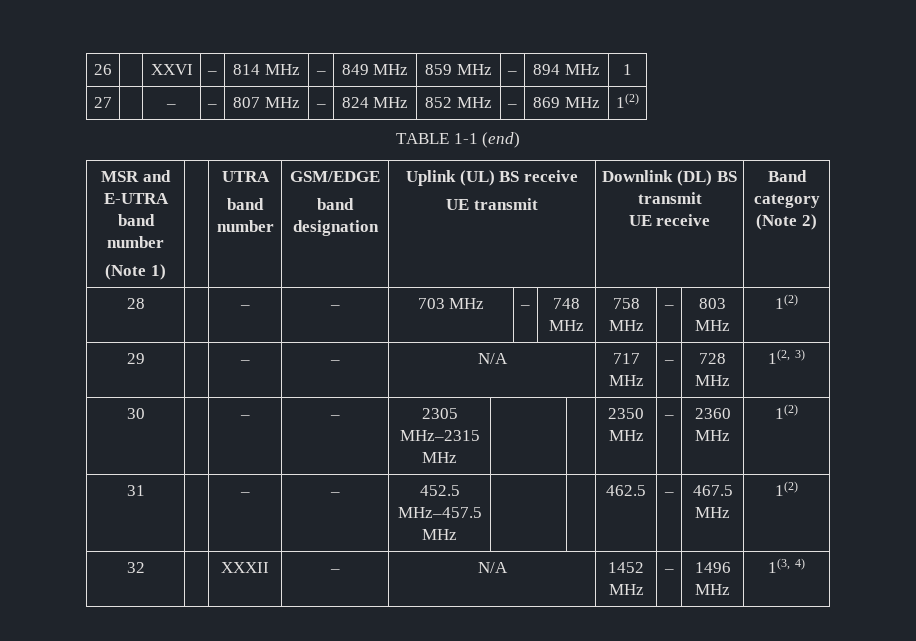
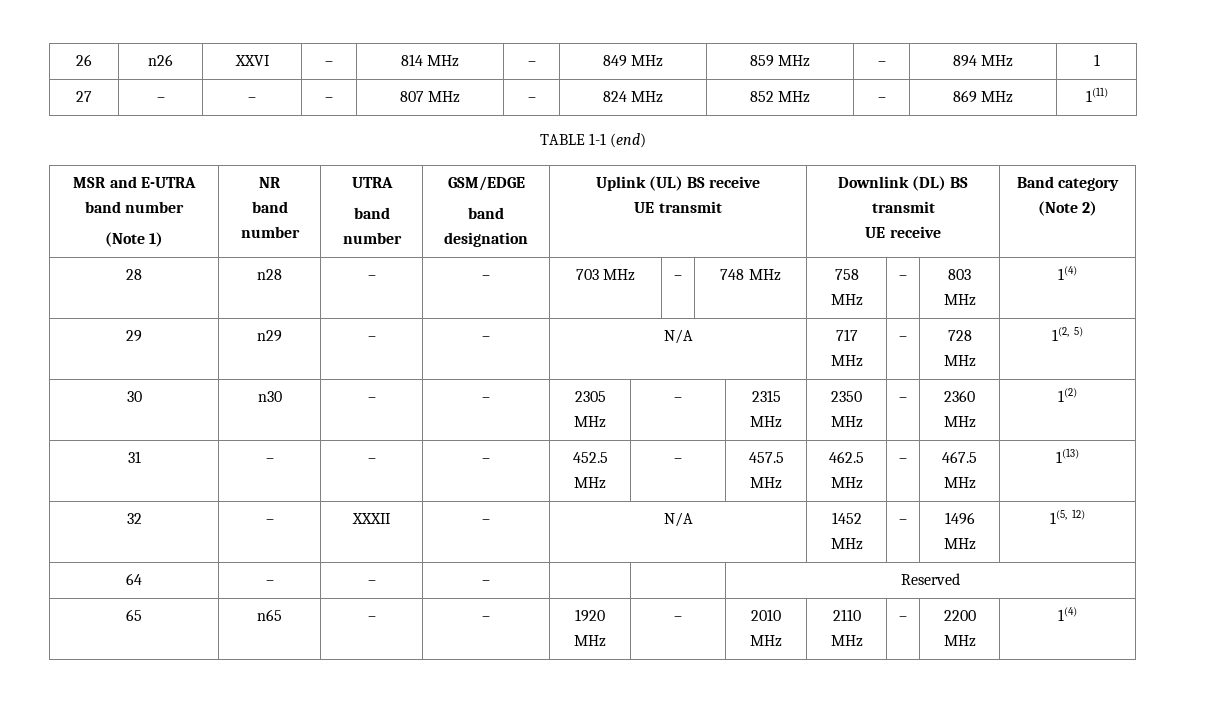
- 26 | | XXVI | – | 814 MHz | – | 849 MHz | 859 MHz | – | 894 MHz | 1
+ 26 | n26 | XXVI | – | 814 MHz | – | 849 MHz | 859 MHz | – | 894 MHz | 1
- 27 | | – | – | 807 MHz | – | 824 MHz | 852 MHz | – | 869 MHz | 1(2)
+ 27 | – | – | – | 807 MHz | – | 824 MHz | 852 MHz | – | 869 MHz | 1(11)
  MSR and E-UTRA band number
- (Note 1) | | UTRA
+ (Note 1) | NR
+ band number | UTRA
- 28 | | – | – | 703 MHz | – | 748 MHz | 758 MHz | – | 803 MHz | 1(2)
+ 28 | n28 | – | – | 703 MHz | – | 748 MHz | 758 MHz | – | 803 MHz | 1(4)
- 29 | | – | – | N/A | 717 MHz | – | 728 MHz | 1(2, 3)
+ 29 | n29 | – | – | N/A | 717 MHz | – | 728 MHz | 1(2, 5)
- 30 | | – | – | 2305 MHz–2315 MHz | | | 2350 MHz | – | 2360 MHz | 1(2)
+ 30 | n30 | – | – | 2305 MHz | – | 2315 MHz | 2350 MHz | – | 2360 MHz | 1(2)
- 31 | | – | – | 452.5 MHz–457.5 MHz | | | 462.5 | – | 467.5 MHz | 1(2)
+ 31 | – | – | – | 452.5 MHz | – | 457.5 MHz | 462.5 MHz | – | 467.5 MHz | 1(13)
- 32 | | XXXII | – | N/A | 1452 MHz | – | 1496 MHz | 1(3, 4)
+ 32 | – | XXXII | – | N/A | 1452 MHz | – | 1496 MHz | 1(5, 12)
+ 64 | – | – | – | | | Reserved
+ 65 | n65 | – | – | 1920 MHz | – | 2010 MHz | 2110 MHz | – | 2200 MHz | 1(4)

